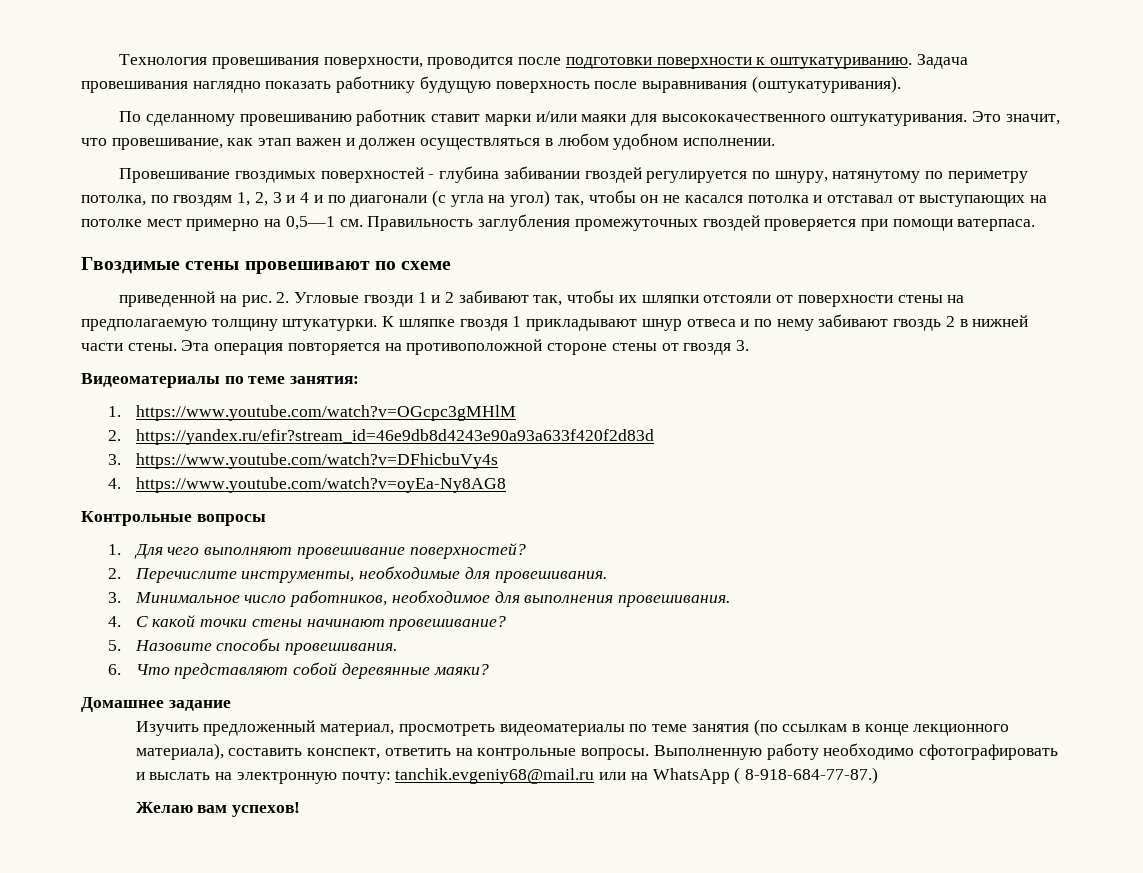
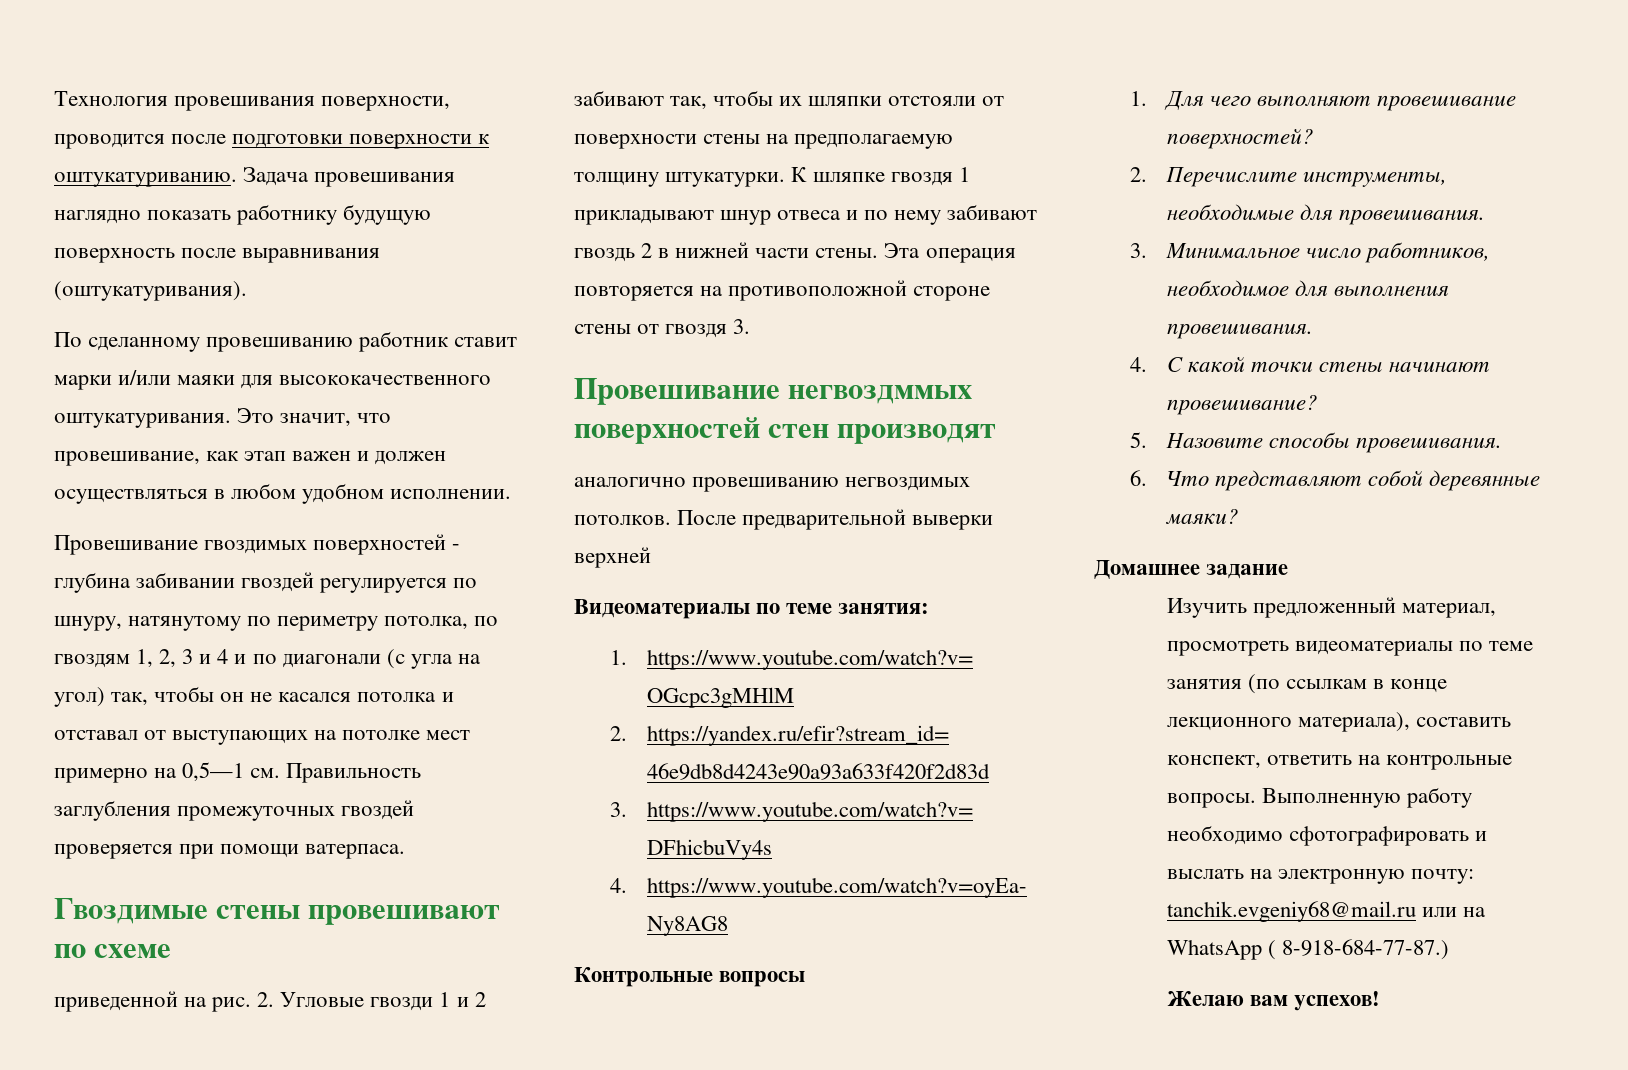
+ Провешивание негвоздммых поверхностей стен производят
+ аналогично провешиванию негвоздимых потолков. После предварительной выверки верхней

